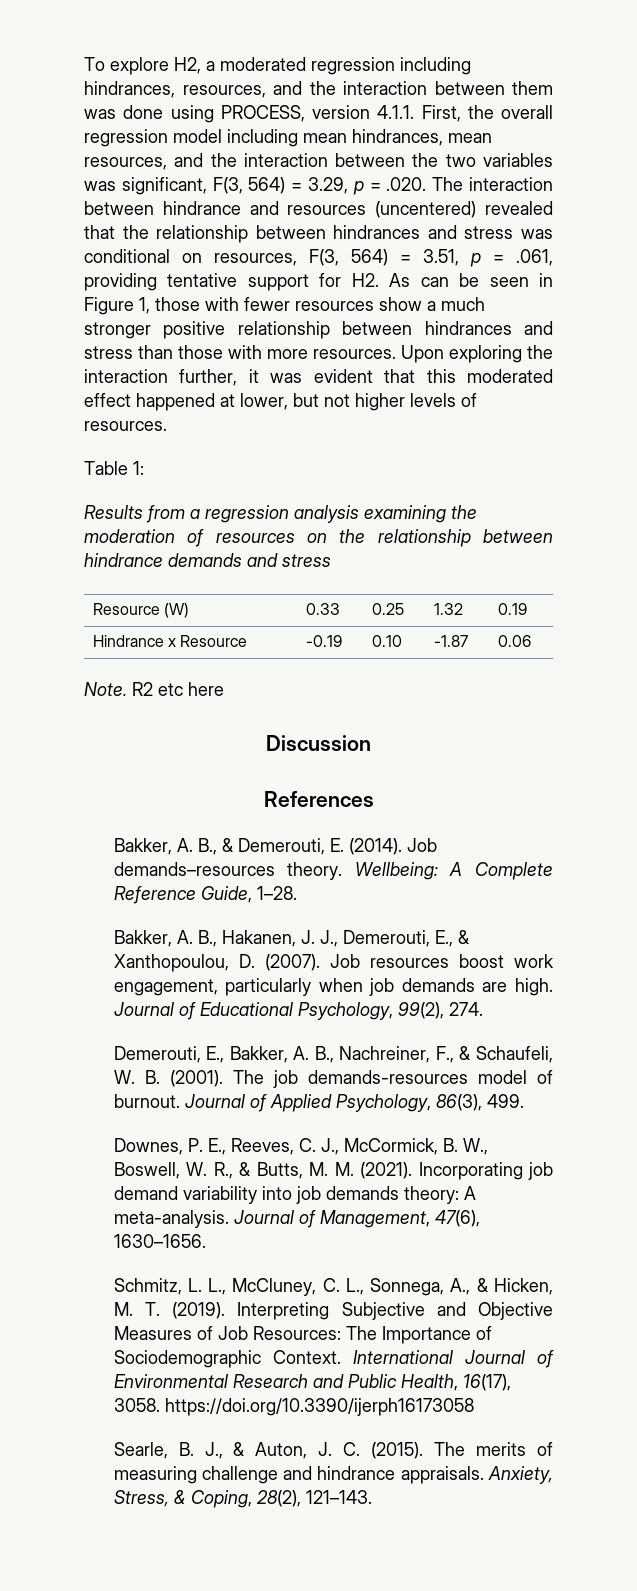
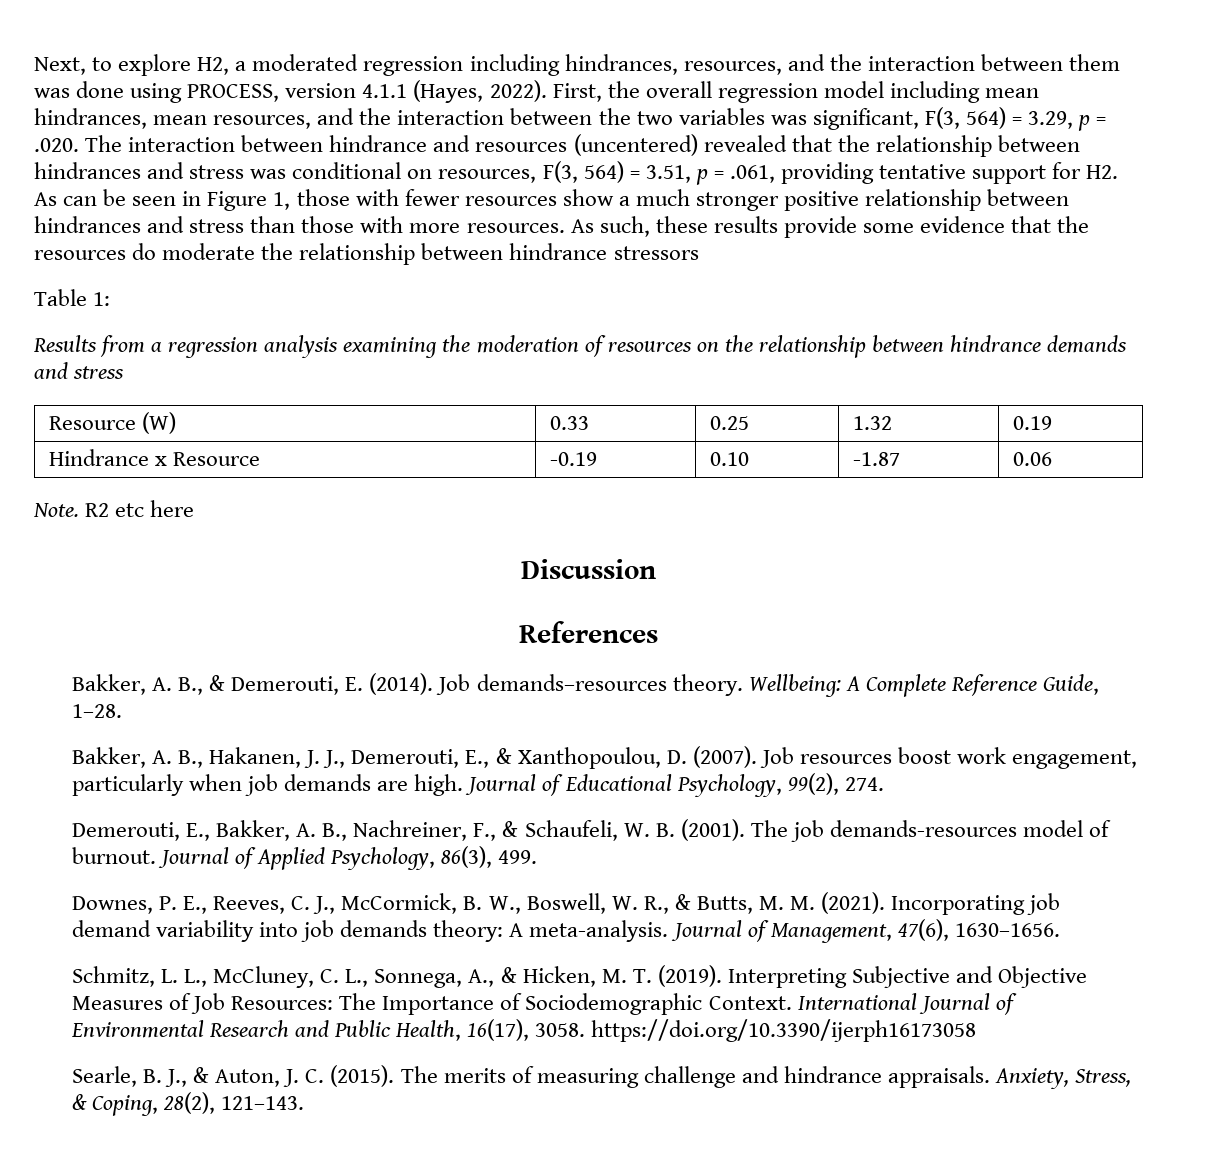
- To explore H2, a moderated regression including hindrances, resources, and the interaction between them was done using PROCESS, version 4.1.1. First, the overall regression model including mean hindrances, mean resources, and the interaction between the two variables was significant, F(3, 564) = 3.29, p = .020. The interaction between hindrance and resources (uncentered) revealed that the relationship between hindrances and stress was conditional on resources, F(3, 564) = 3.51, p = .061, providing tentative support for H2. As can be seen in Figure 1, those with fewer resources show a much stronger positive relationship between hindrances and stress than those with more resources.
+ Next, to explore H2, a moderated regression including hindrances, resources, and the interaction between them was done using PROCESS, version 4.1.1 (Hayes, 2022). First, the overall regression model including mean hindrances, mean resources, and the interaction between the two variables was significant, F(3, 564) = 3.29, p = .020. The interaction between hindrance and resources (uncentered) revealed that the relationship between hindrances and stress was conditional on resources, F(3, 564) = 3.51, p = .061, providing tentative support for H2. As can be seen in Figure 1, those with fewer resources show a much stronger positive relationship between hindrances and stress than those with more resources.
- Upon exploring the interaction further, it was evident that this moderated effect happened at lower, but not higher levels of resources.
+ As such, these results provide some evidence that the resources do moderate the relationship between hindrance stressors

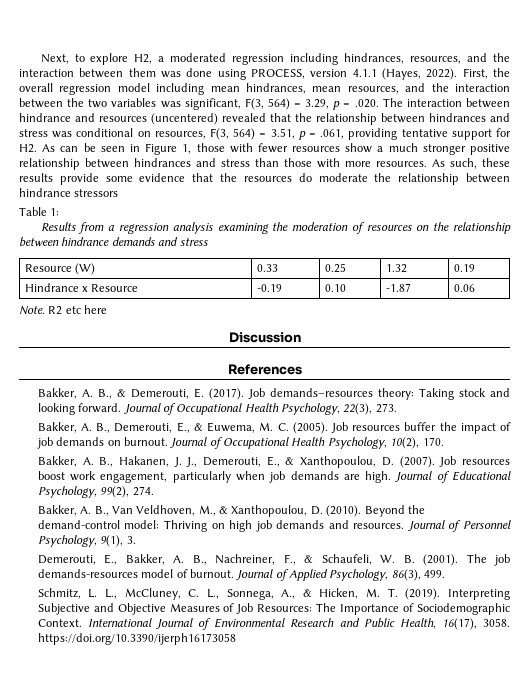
- Bakker, A. B., & Demerouti, E. (2014).
+ Bakker, A. B., & Demerouti, E. (2017).
- Job demands–resources theory. Wellbeing: A Complete Reference Guide, 1–28.
+ Job demands–resources theory: Taking stock and looking forward. Journal of Occupational Health Psychology, 22(3), 273.
+ Bakker, A. B., Demerouti, E., & Euwema, M. C. (2005). Job resources buffer the impact of job demands on burnout. Journal of Occupational Health Psychology, 10(2), 170.
+ Bakker, A. B., Van Veldhoven, M., & Xanthopoulou, D. (2010). Beyond the demand-control model: Thriving on high job demands and resources. Journal of Personnel Psychology, 9(1), 3.
- Downes, P. E., Reeves, C. J., McCormick, B. W., Boswell, W. R., & Butts, M. M. (2021). Incorporating job demand variability into job demands theory: A meta-analysis. Journal of Management, 47(6), 1630–1656.
- Searle, B. J., & Auton, J. C. (2015). The merits of measuring challenge and hindrance appraisals. Anxiety, Stress, & Coping, 28(2), 121–143.

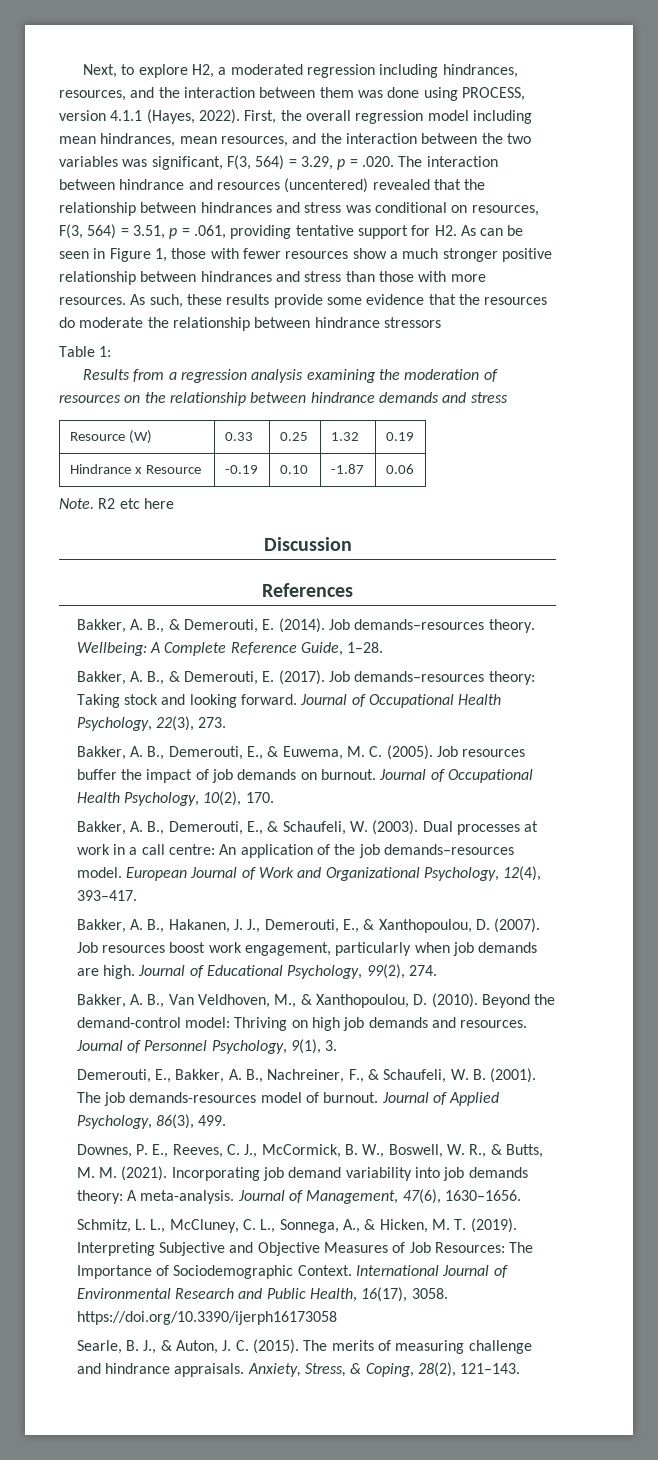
+ Bakker, A. B., & Demerouti, E. (2014). Job demands–resources theory. Wellbeing: A Complete Reference Guide, 1–28.
+ Bakker, A. B., Demerouti, E., & Schaufeli, W. (2003). Dual processes at work in a call centre: An application of the job demands–resources model. European Journal of Work and Organizational Psychology, 12(4), 393–417.
+ Downes, P. E., Reeves, C. J., McCormick, B. W., Boswell, W. R., & Butts, M. M. (2021). Incorporating job demand variability into job demands theory: A meta-analysis. Journal of Management, 47(6), 1630–1656.
+ Searle, B. J., & Auton, J. C. (2015). The merits of measuring challenge and hindrance appraisals. Anxiety, Stress, & Coping, 28(2), 121–143.

